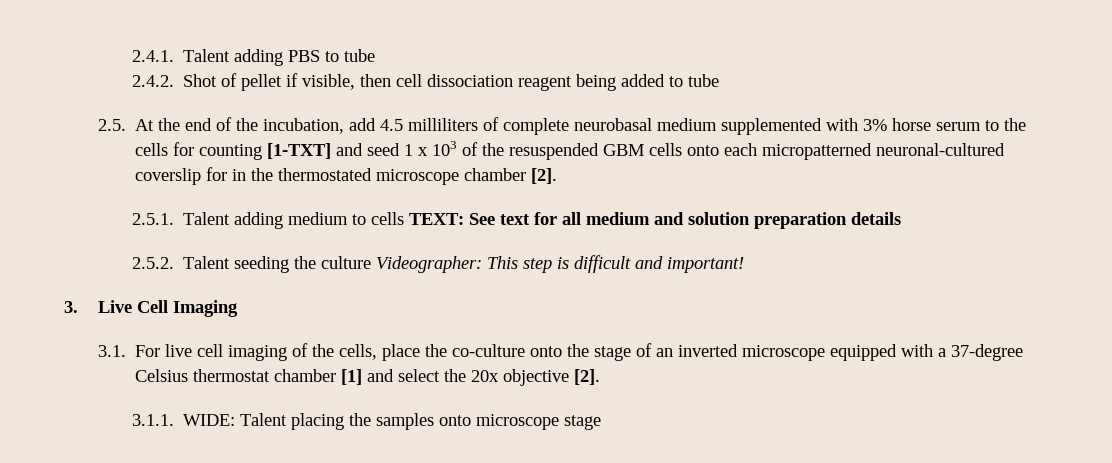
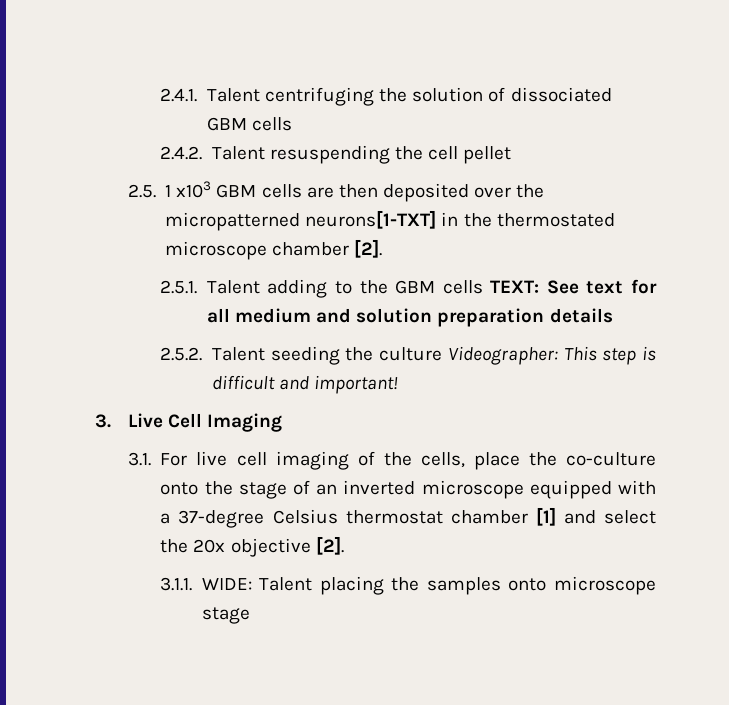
- 2.4.1. Talent adding PBS to tube
- 2.4.2. Shot of pellet if visible, then cell dissociation reagent being added to tube
- 2.5. At the end of the incubation, add 4.5 milliliters of complete neurobasal medium supplemented with 3% horse serum to the cells for counting [1-TXT] and seed 1 x 103 of the resuspended GBM cells onto each micropatterned neuronal-cultured coverslip for in the thermostated microscope chamber [2].
+ 2.4.1. Talent centrifuging the solution of dissociated GBM cells
+ 2.4.2. Talent resuspending the cell pellet
+ 2.5. 1 x103 GBM cells are then deposited over the micropatterned neurons[1-TXT] in the thermostated microscope chamber [2].
- 2.5.1. Talent adding medium to cells TEXT: See text for all medium and solution preparation details
+ 2.5.1. Talent adding to the GBM cells TEXT: See text for all medium and solution preparation details

